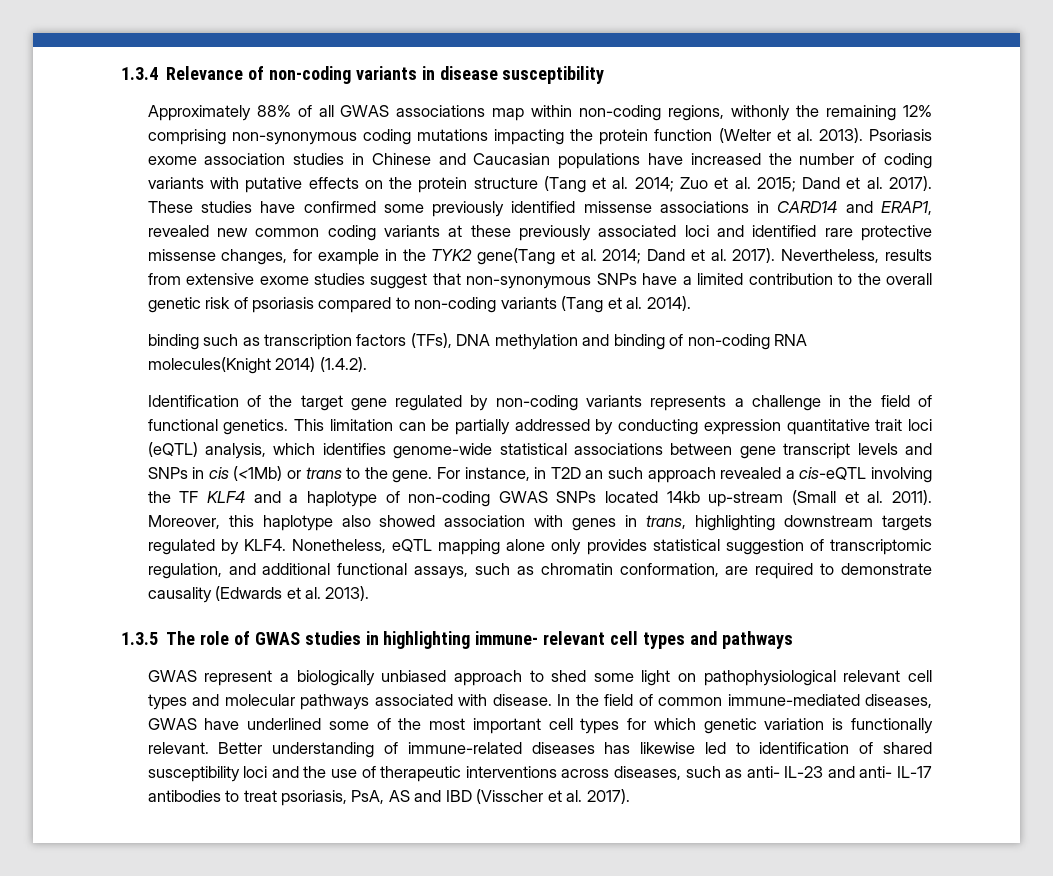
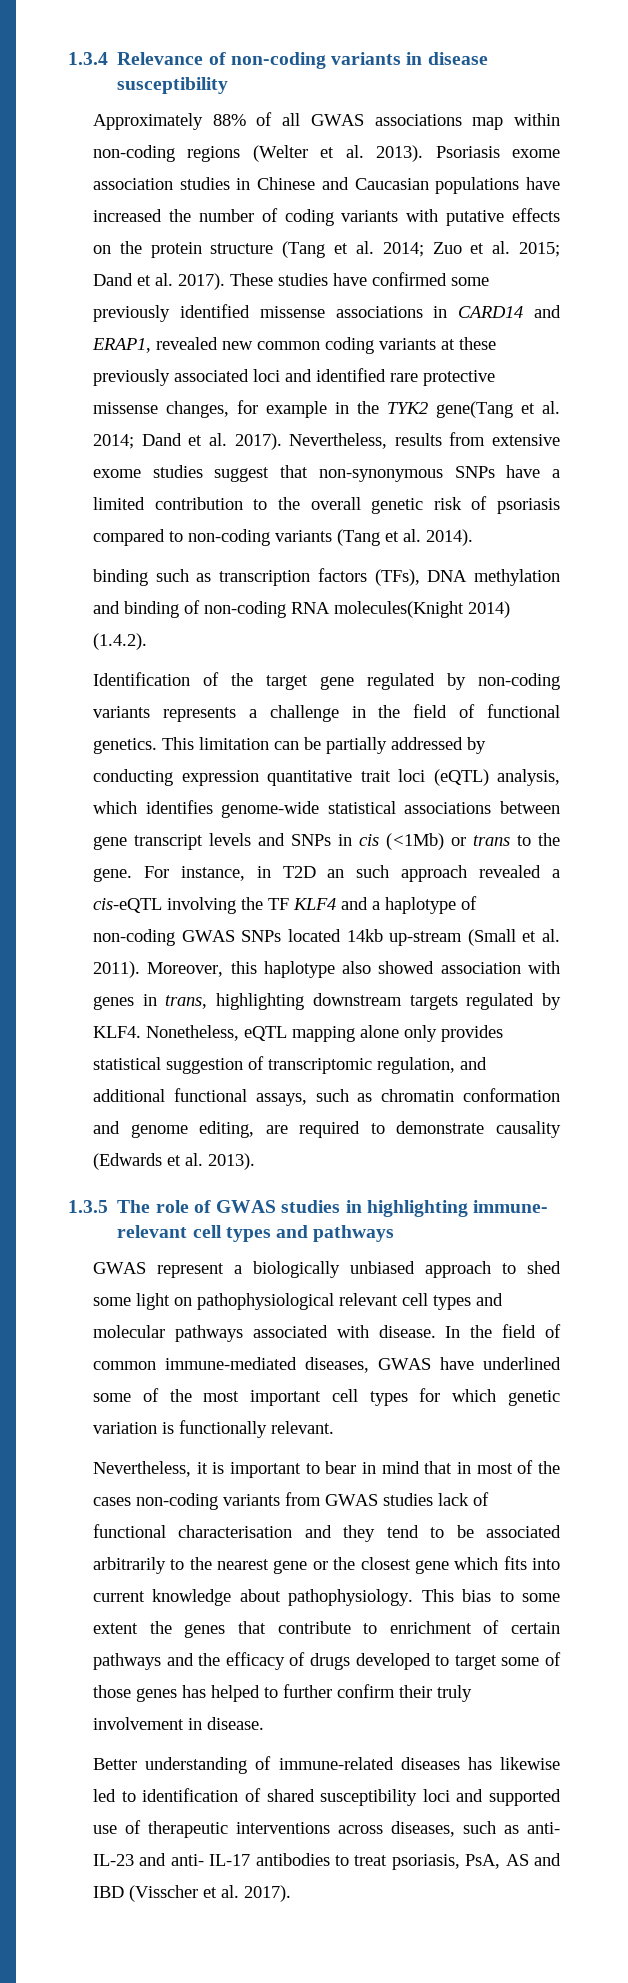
- Approximately 88% of all GWAS associations map within non-coding regions, withonly the remaining 12% comprising non-synonymous coding mutations impacting the protein function (Welter et al. 2013).
+ Approximately 88% of all GWAS associations map within non-coding regions (Welter et al. 2013).
- Nonetheless, eQTL mapping alone only provides statistical suggestion of transcriptomic regulation, and additional functional assays, such as chromatin conformation, are required to demonstrate causality (Edwards et al. 2013).
+ Nonetheless, eQTL mapping alone only provides statistical suggestion of transcriptomic regulation, and additional functional assays, such as chromatin conformation and genome editing, are required to demonstrate causality (Edwards et al. 2013).
- In the field of common immune-mediated diseases, GWAS have underlined some of the most important cell types for which genetic variation is functionally relevant. Better understanding of immune-related diseases has likewise led to identification of shared susceptibility loci and the use of therapeutic interventions across diseases, such as anti- IL-23 and anti- IL-17 antibodies to treat psoriasis, PsA, AS and IBD (Visscher et al. 2017).
+ In the field of common immune-mediated diseases, GWAS have underlined some of the most important cell types for which genetic variation is functionally relevant.
+ Nevertheless, it is important to bear in mind that in most of the cases non-coding variants from GWAS studies lack of functional characterisation and they tend to be associated arbitrarily to the nearest gene or the closest gene which fits into current knowledge about pathophysiology. This bias to some extent the genes that contribute to enrichment of certain pathways and the efficacy of drugs developed to target some of those genes has helped to further confirm their truly involvement in disease.
+ Better understanding of immune-related diseases has likewise led to identification of shared susceptibility loci and supported use of therapeutic interventions across diseases, such as anti- IL-23 and anti- IL-17 antibodies to treat psoriasis, PsA, AS and IBD (Visscher et al. 2017).

